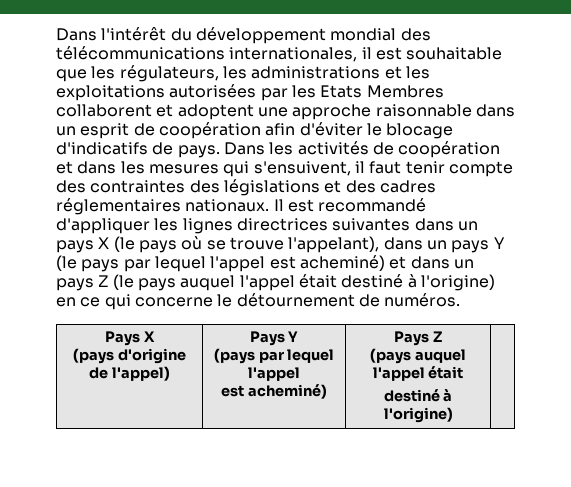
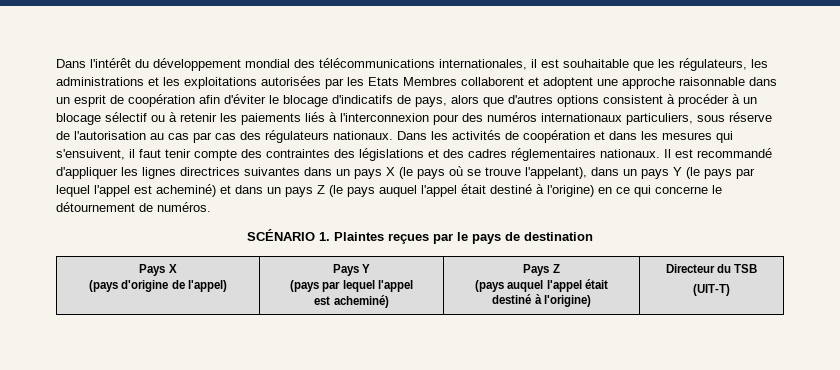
- Dans l'intérêt du développement mondial des télécommunications internationales, il est souhaitable que les régulateurs, les administrations et les exploitations autorisées par les Etats Membres collaborent et adoptent une approche raisonnable dans un esprit de coopération afin d'éviter le blocage d'indicatifs de pays.
+ Dans l'intérêt du développement mondial des télécommunications internationales, il est souhaitable que les régulateurs, les administrations et les exploitations autorisées par les Etats Membres collaborent et adoptent une approche raisonnable dans un esprit de coopération afin d'éviter le blocage d'indicatifs de pays, alors que d'autres options consistent à procéder à un blocage sélectif ou à retenir les paiements liés à l'interconnexion pour des numéros internationaux particuliers, sous réserve de l'autorisation au cas par cas des régulateurs nationaux.
+ SCÉNARIO 1. Plaintes reçues par le pays de destination
  Pays X
  (pays d'origine de l'appel) | Pays Y
  (pays par lequel l'appel
  est acheminé) | Pays Z
  (pays auquel l'appel était
- destiné à l'origine) |
+ destiné à l'origine) | Directeur du TSB
+ (UIT-T)

